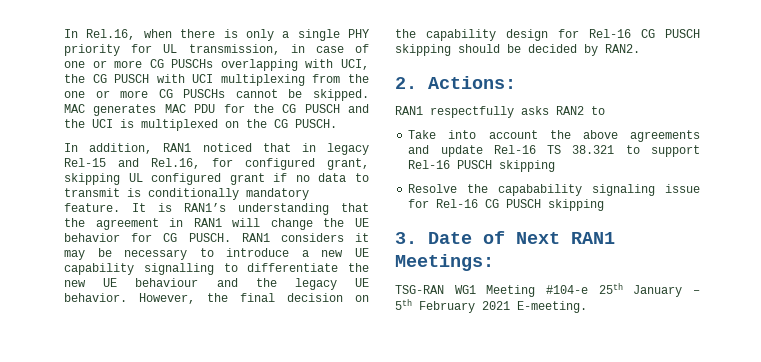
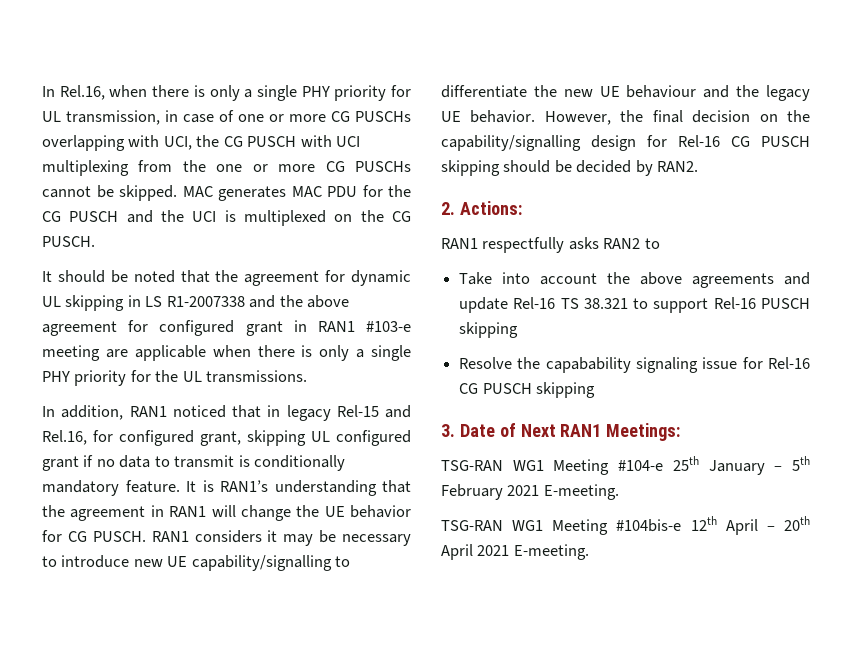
+ It should be noted that the agreement for dynamic UL skipping in LS R1-2007338 and the above agreement for configured grant in RAN1 #103-e meeting are applicable when there is only a single PHY priority for the UL transmissions.
- RAN1 considers it may be necessary to introduce a new UE capability signalling to differentiate the new UE behaviour and the legacy UE behavior.
+ RAN1 considers it may be necessary to introduce new UE capability/signalling to differentiate the new UE behaviour and the legacy UE behavior.
- However, the final decision on the capability design for Rel-16 CG PUSCH skipping should be decided by RAN2.
+ However, the final decision on the capability/signalling design for Rel-16 CG PUSCH skipping should be decided by RAN2.
+ TSG-RAN WG1 Meeting #104bis-e 12th April – 20th April 2021 E-meeting.

